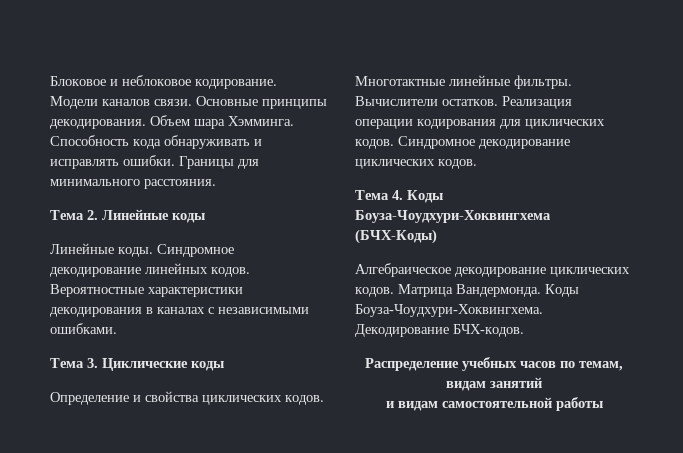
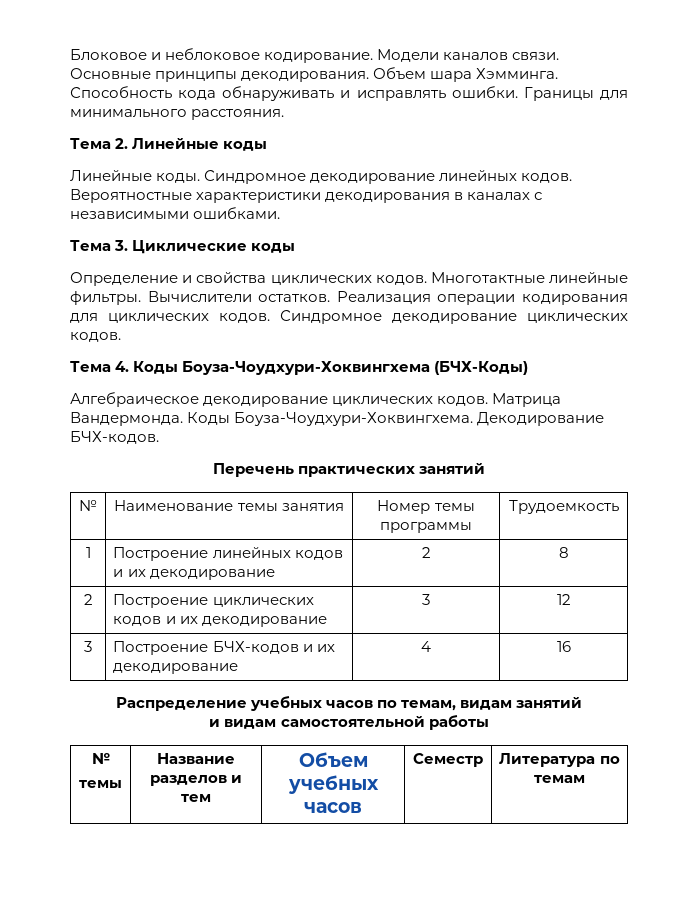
+ Перечень практических занятий
+ № | Наименование темы занятия | Номер темы программы | Трудоемкость
+ 1 | Построение линейных кодов и их декодирование | 2 | 8
+ 2 | Построение циклических кодов и их декодирование | 3 | 12
+ 3 | Построение БЧХ-кодов и их декодирование | 4 | 16
  и видам самостоятельной работы
+ №
+ темы | Название разделов и тем | Объем учебных часов | Семестр | Литература по темам

